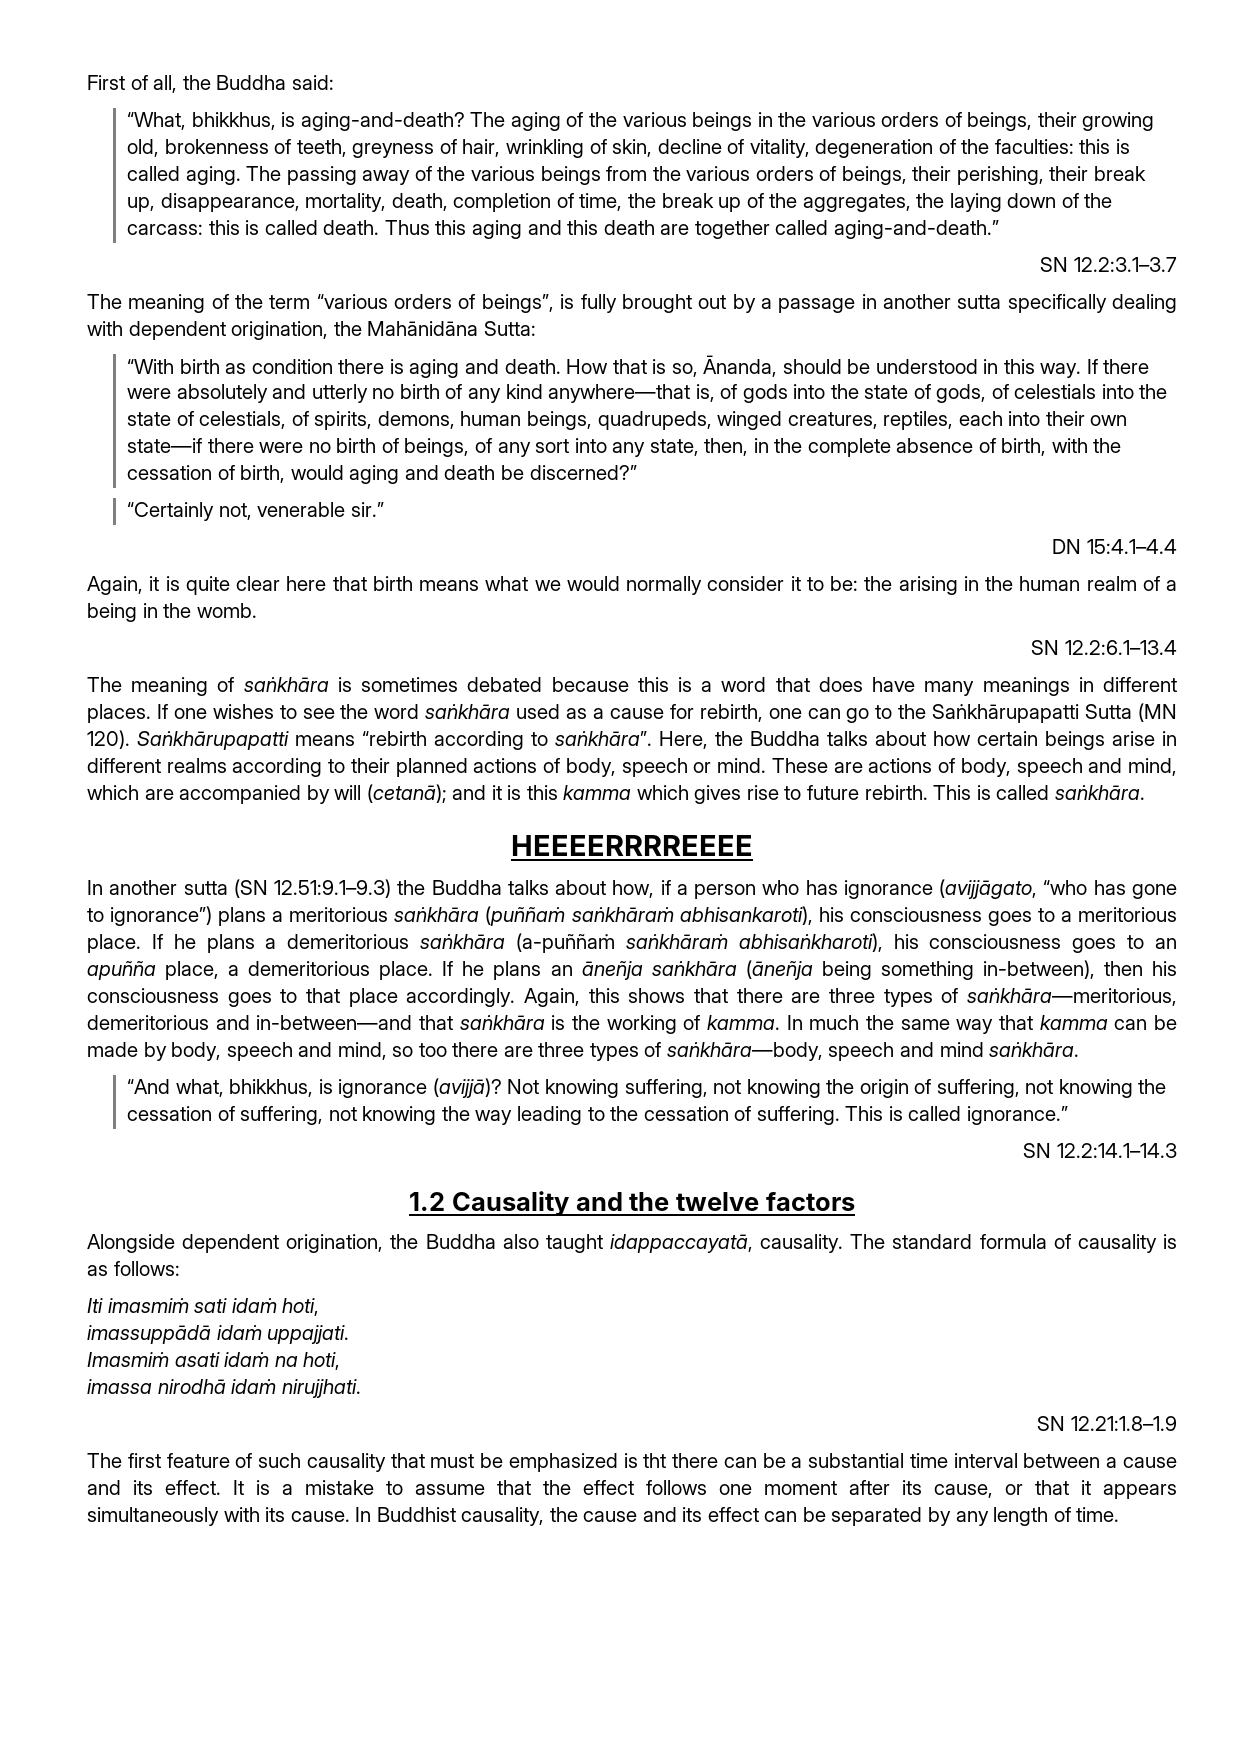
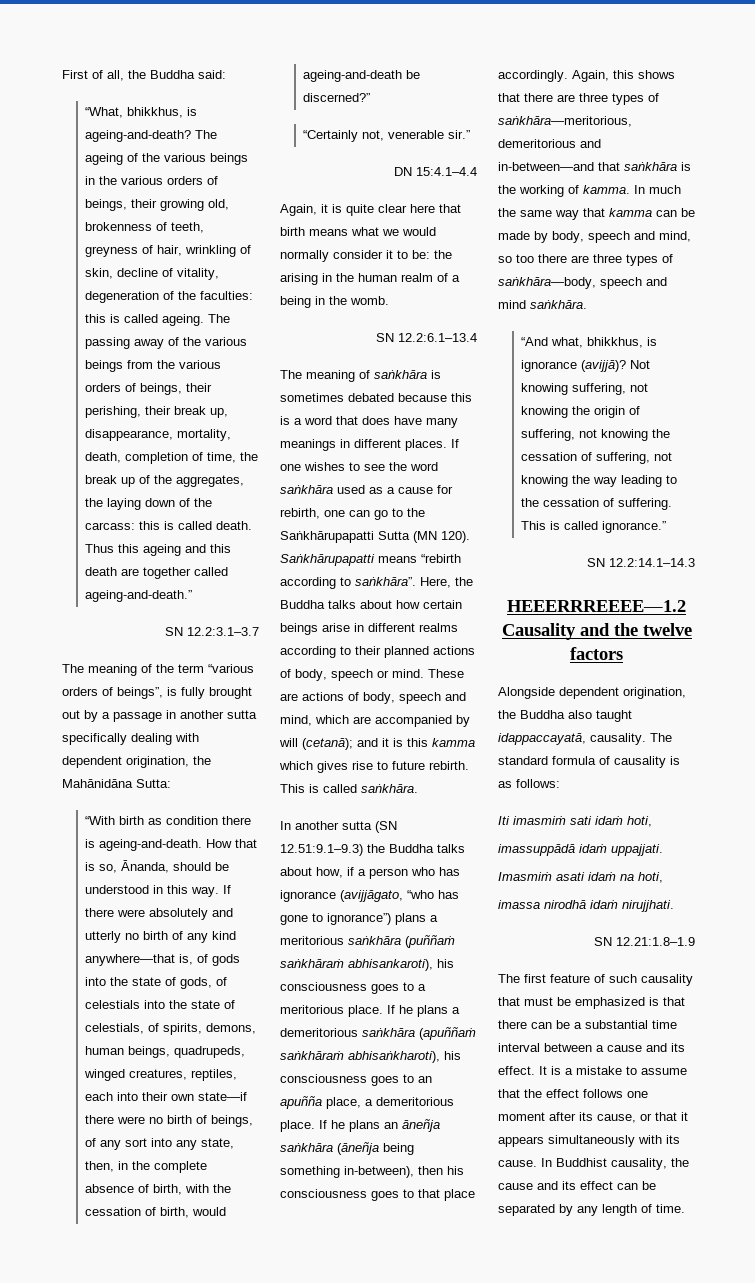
- “What, bhikkhus, is aging-and-death? The aging of the various beings in the various orders of beings, their growing old, brokenness of teeth, greyness of hair, wrinkling of skin, decline of vitality, degeneration of the faculties: this is called aging.
+ “What, bhikkhus, is ageing-and-death? The ageing of the various beings in the various orders of beings, their growing old, brokenness of teeth, greyness of hair, wrinkling of skin, decline of vitality, degeneration of the faculties: this is called ageing.
- Thus this aging and this death are together called aging-and-death.”
+ Thus this ageing and this death are together called ageing-and-death.”
- “With birth as condition there is aging and death.
+ “With birth as condition there is ageing-and-death.
- If there were absolutely and utterly no birth of any kind anywhere—that is, of gods into the state of gods, of celestials into the state of celestials, of spirits, demons, human beings, quadrupeds, winged creatures, reptiles, each into their own state—if there were no birth of beings, of any sort into any state, then, in the complete absence of birth, with the cessation of birth, would aging and death be discerned?”
+ If there were absolutely and utterly no birth of any kind anywhere—that is, of gods into the state of gods, of celestials into the state of celestials, of spirits, demons, human beings, quadrupeds, winged creatures, reptiles, each into their own state—if there were no birth of beings, of any sort into any state, then, in the complete absence of birth, with the cessation of birth, would ageing-and-death be discerned?”
- HEEEERRRREEEE
- If he plans a demeritorious saṅkhāra (a-puññaṁ saṅkhāraṁ abhisaṅkharoti), his consciousness goes to an apuñña place, a demeritorious place.
+ If he plans a demeritorious saṅkhāra (apuññaṁ saṅkhāraṁ abhisaṅkharoti), his consciousness goes to an apuñña place, a demeritorious place.
- 1.2 Causality and the twelve factors
+ HEEERRREEEE—1.2 Causality and the twelve factors
- The first feature of such causality that must be emphasized is tht there can be a substantial time interval between a cause and its effect.
+ The first feature of such causality that must be emphasized is that there can be a substantial time interval between a cause and its effect.

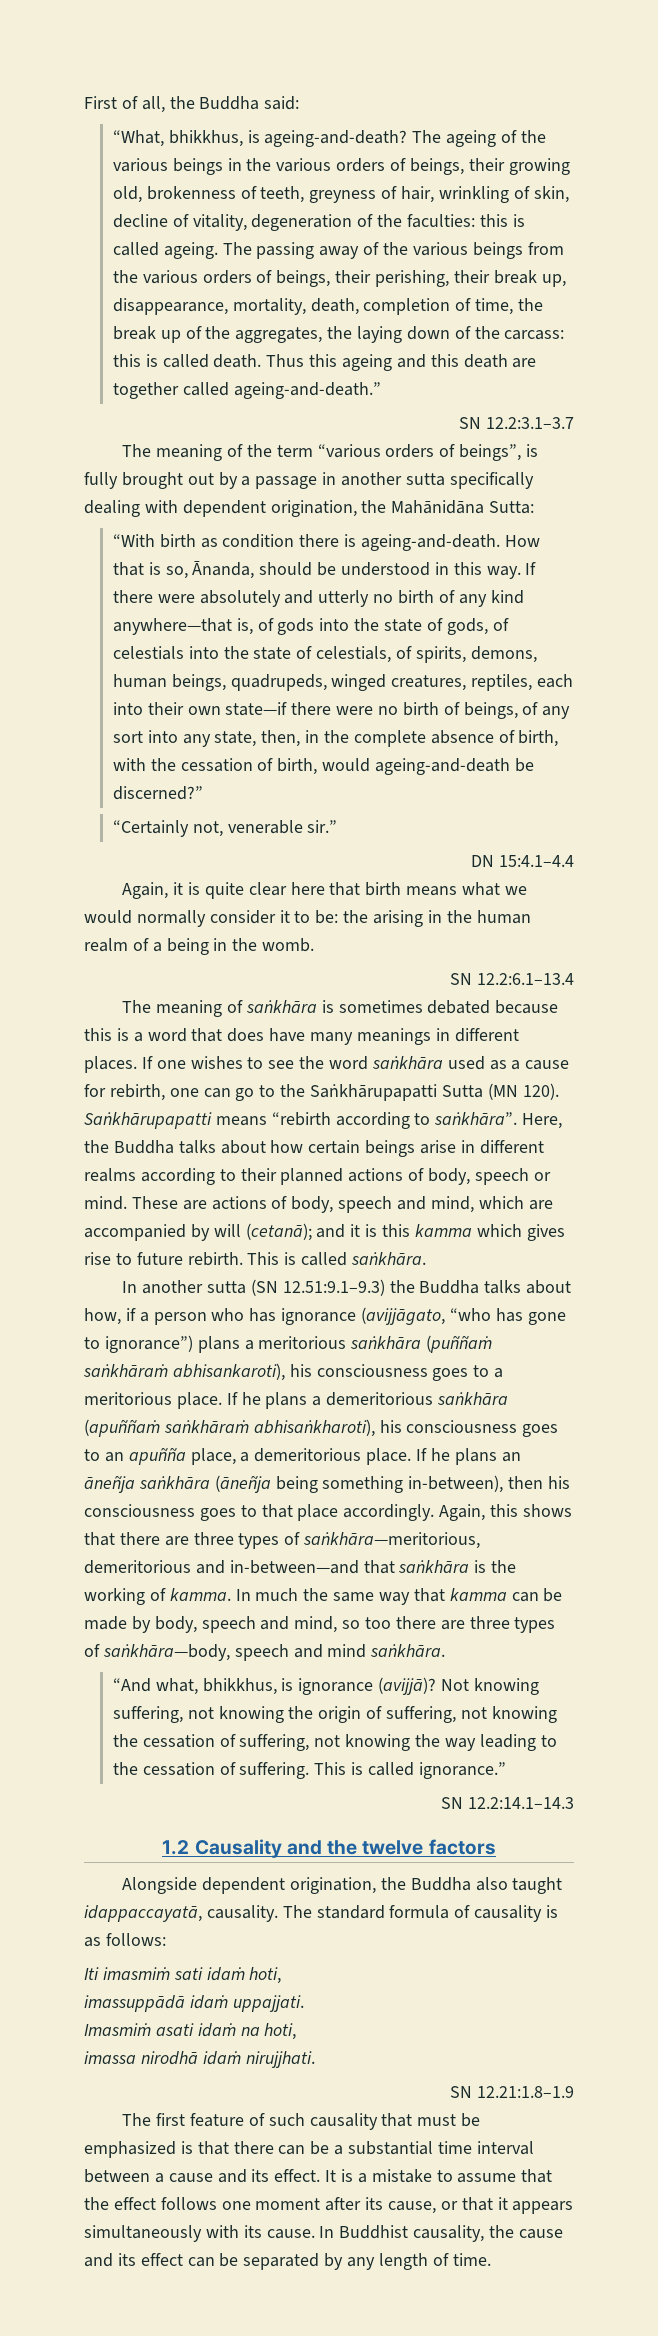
- HEEERRREEEE—1.2 Causality and the twelve factors
+ 1.2 Causality and the twelve factors

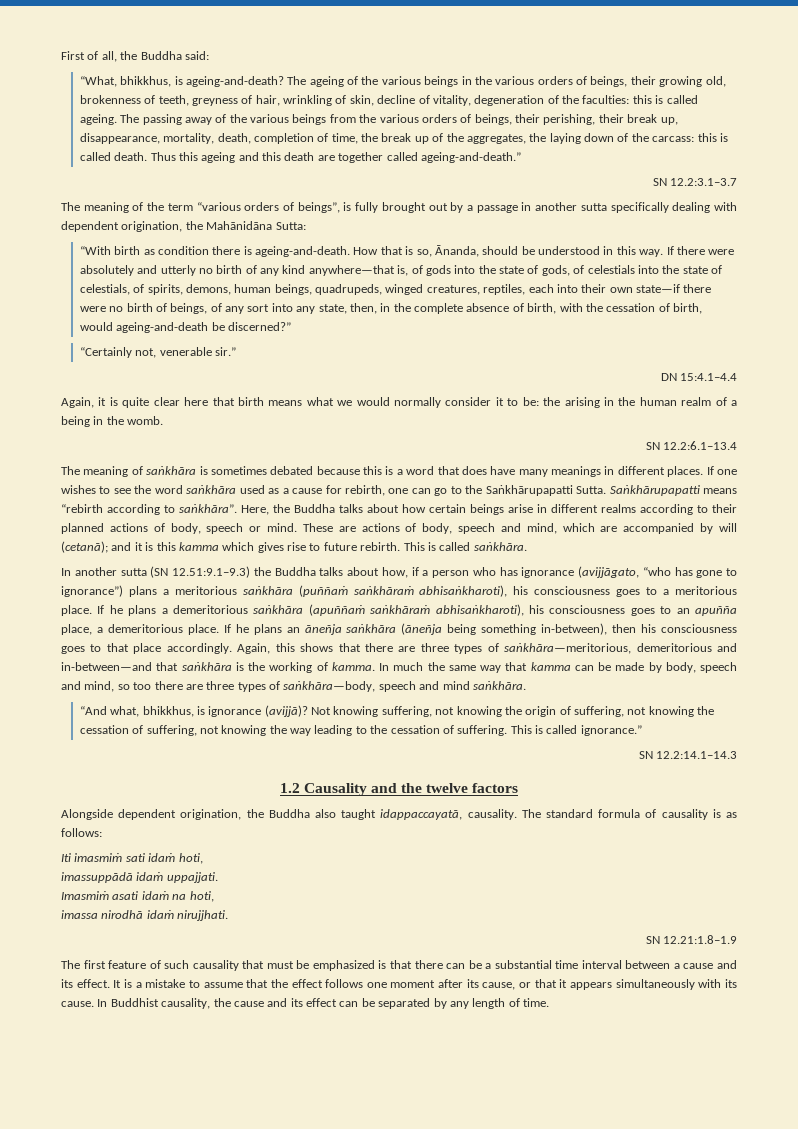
- If one wishes to see the word saṅkhāra used as a cause for rebirth, one can go to the Saṅkhārupapatti Sutta (MN 120).
+ If one wishes to see the word saṅkhāra used as a cause for rebirth, one can go to the Saṅkhārupapatti Sutta.
- In another sutta (SN 12.51:9.1–9.3) the Buddha talks about how, if a person who has ignorance (avijjāgato, “who has gone to ignorance”) plans a meritorious saṅkhāra (puññaṁ saṅkhāraṁ abhisankaroti), his consciousness goes to a meritorious place.
+ In another sutta (SN 12.51:9.1–9.3) the Buddha talks about how, if a person who has ignorance (avijjāgato, “who has gone to ignorance”) plans a meritorious saṅkhāra (puññaṁ saṅkhāraṁ abhisaṅkharoti), his consciousness goes to a meritorious place.

